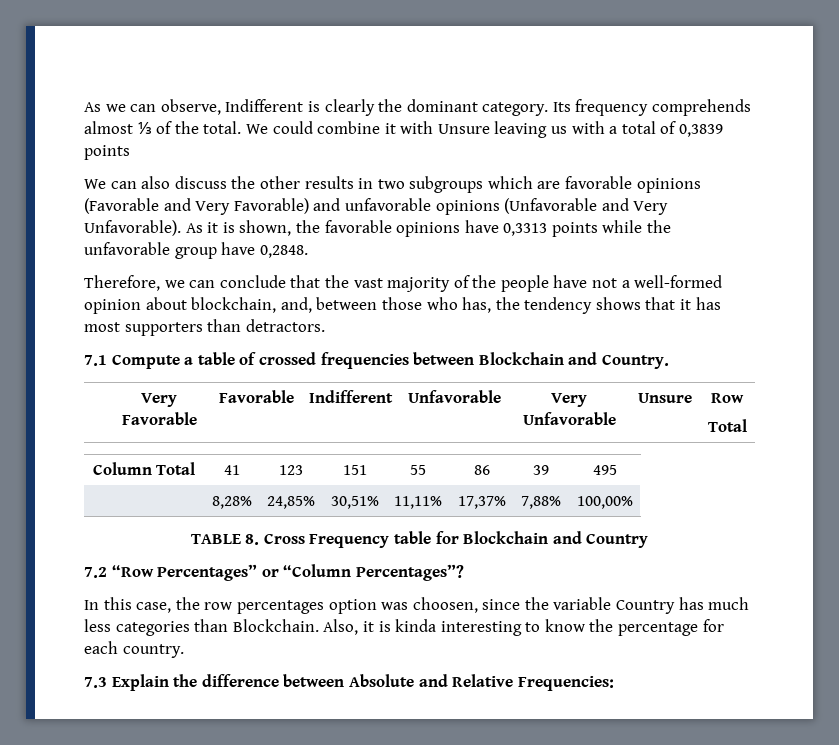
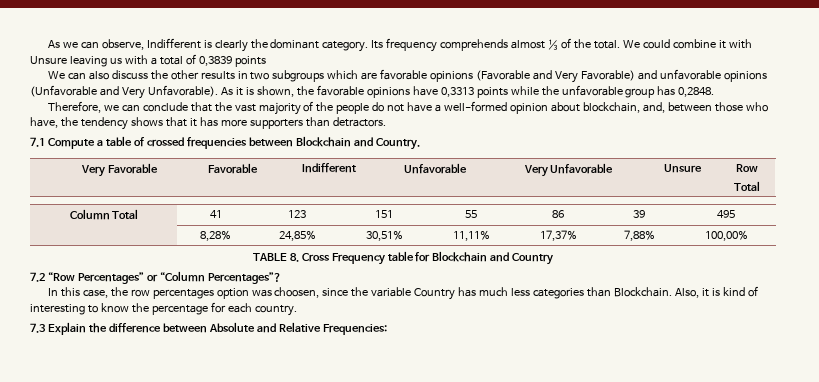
- As it is shown, the favorable opinions have 0,3313 points while the unfavorable group have 0,2848.
+ As it is shown, the favorable opinions have 0,3313 points while the unfavorable group has 0,2848.
- Therefore, we can conclude that the vast majority of the people have not a well-formed opinion about blockchain, and, between those who has, the tendency shows that it has most supporters than detractors.
+ Therefore, we can conclude that the vast majority of the people do not have a well-formed opinion about blockchain, and, between those who have, the tendency shows that it has more supporters than detractors.
- Also, it is kinda interesting to know the percentage for each country.
+ Also, it is kind of interesting to know the percentage for each country.

